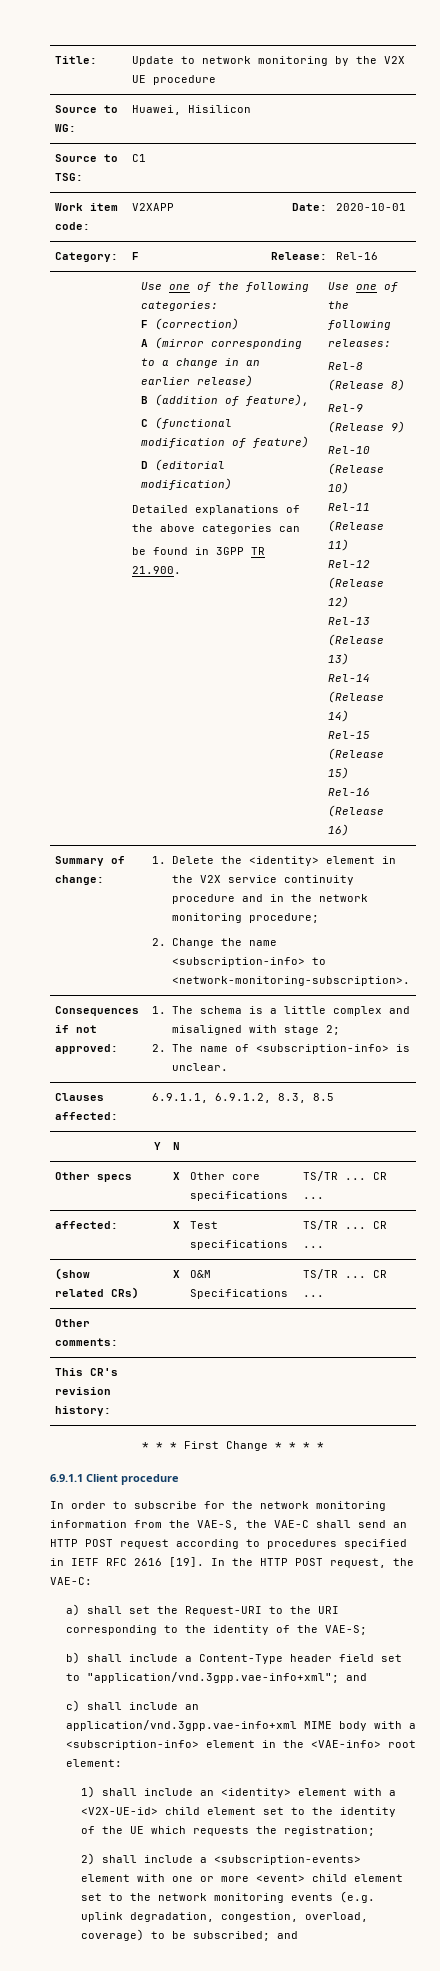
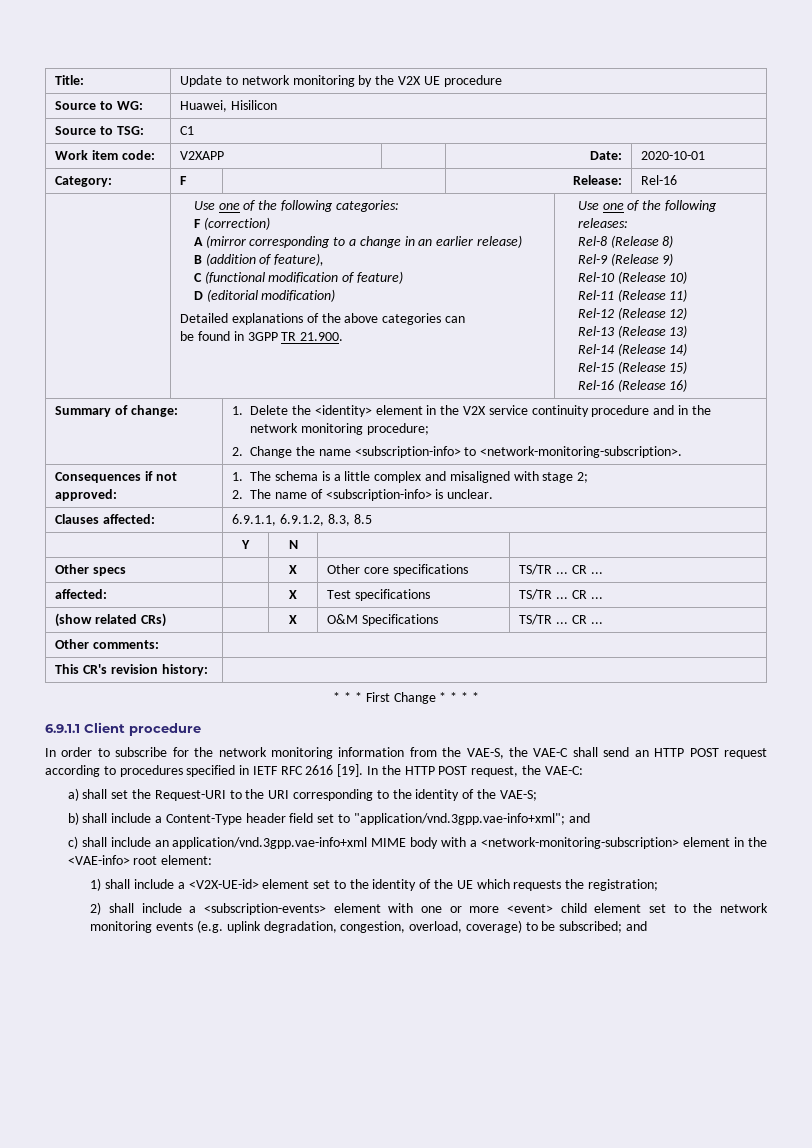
- c) shall include an application/vnd.3gpp.vae-info+xml MIME body with a <subscription-info> element in the <VAE-info> root element:
+ c) shall include an application/vnd.3gpp.vae-info+xml MIME body with a <network-monitoring-subscription> element in the <VAE-info> root element:
- 1) shall include an <identity> element with a <V2X-UE-id> child element set to the identity of the UE which requests the registration;
+ 1) shall include a <V2X-UE-id> element set to the identity of the UE which requests the registration;

